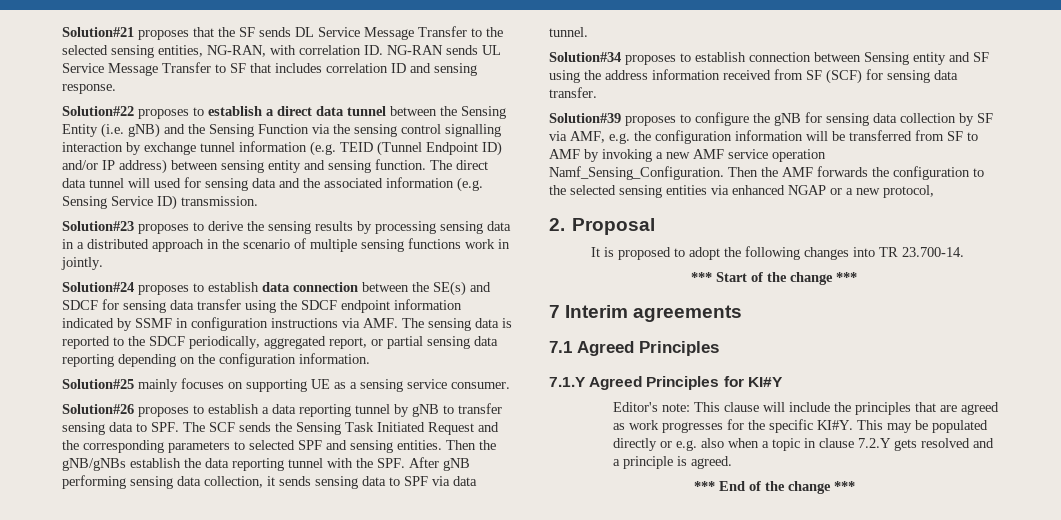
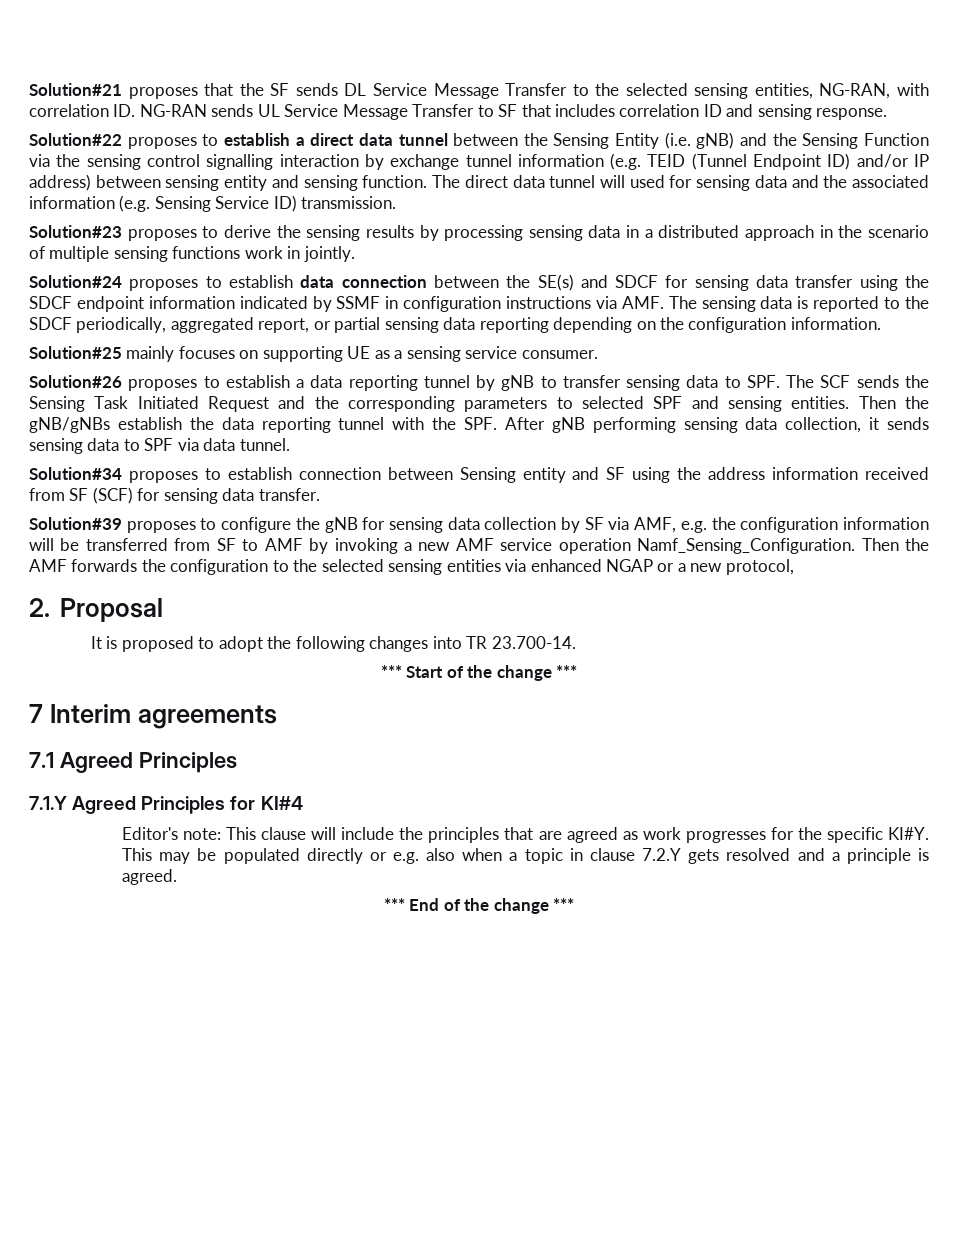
- 7.1.Y Agreed Principles for KI#Y
+ 7.1.Y Agreed Principles for KI#4

